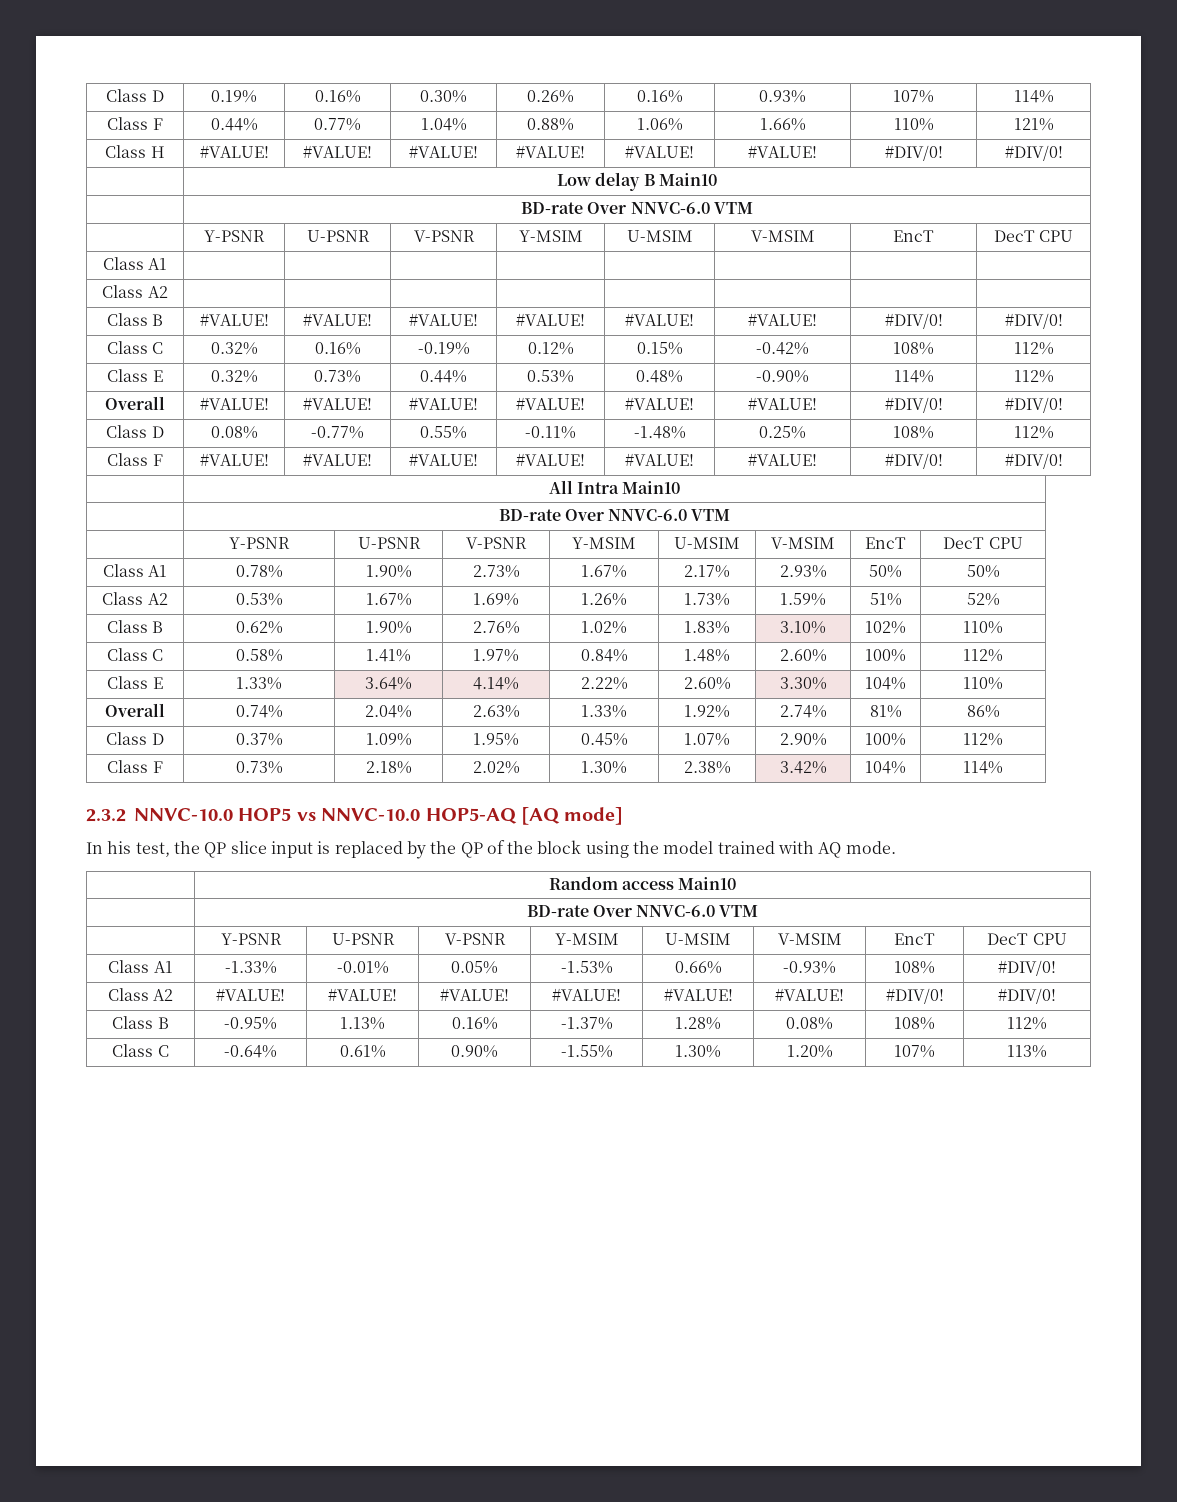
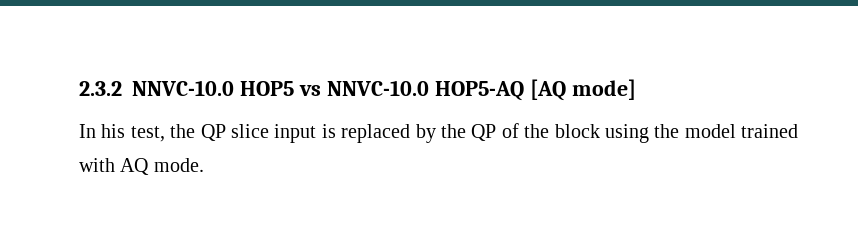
- Class D | 0.19% | 0.16% | 0.30% | 0.26% | 0.16% | 0.93% | 107% | 114%
- Class F | 0.44% | 0.77% | 1.04% | 0.88% | 1.06% | 1.66% | 110% | 121%
- Class H | #VALUE! | #VALUE! | #VALUE! | #VALUE! | #VALUE! | #VALUE! | #DIV/0! | #DIV/0!
- | Low delay B Main10
- | BD-rate Over NNVC-6.0 VTM
- | Y-PSNR | U-PSNR | V-PSNR | Y-MSIM | U-MSIM | V-MSIM | EncT | DecT CPU
- Class A1 | | | | | | | |
- Class A2 | | | | | | | |
- Class B | #VALUE! | #VALUE! | #VALUE! | #VALUE! | #VALUE! | #VALUE! | #DIV/0! | #DIV/0!
- Class C | 0.32% | 0.16% | -0.19% | 0.12% | 0.15% | -0.42% | 108% | 112%
- Class E | 0.32% | 0.73% | 0.44% | 0.53% | 0.48% | -0.90% | 114% | 112%
- Overall | #VALUE! | #VALUE! | #VALUE! | #VALUE! | #VALUE! | #VALUE! | #DIV/0! | #DIV/0!
- Class D | 0.08% | -0.77% | 0.55% | -0.11% | -1.48% | 0.25% | 108% | 112%
- Class F | #VALUE! | #VALUE! | #VALUE! | #VALUE! | #VALUE! | #VALUE! | #DIV/0! | #DIV/0!
- | All Intra Main10
- | BD-rate Over NNVC-6.0 VTM
- | Y-PSNR | U-PSNR | V-PSNR | Y-MSIM | U-MSIM | V-MSIM | EncT | DecT CPU
- Class A1 | 0.78% | 1.90% | 2.73% | 1.67% | 2.17% | 2.93% | 50% | 50%
- Class A2 | 0.53% | 1.67% | 1.69% | 1.26% | 1.73% | 1.59% | 51% | 52%
- Class B | 0.62% | 1.90% | 2.76% | 1.02% | 1.83% | 3.10% | 102% | 110%
- Class C | 0.58% | 1.41% | 1.97% | 0.84% | 1.48% | 2.60% | 100% | 112%
- Class E | 1.33% | 3.64% | 4.14% | 2.22% | 2.60% | 3.30% | 104% | 110%
- Overall | 0.74% | 2.04% | 2.63% | 1.33% | 1.92% | 2.74% | 81% | 86%
- Class D | 0.37% | 1.09% | 1.95% | 0.45% | 1.07% | 2.90% | 100% | 112%
- Class F | 0.73% | 2.18% | 2.02% | 1.30% | 2.38% | 3.42% | 104% | 114%
- | Random access Main10
- | BD-rate Over NNVC-6.0 VTM
- | Y-PSNR | U-PSNR | V-PSNR | Y-MSIM | U-MSIM | V-MSIM | EncT | DecT CPU
- Class A1 | -1.33% | -0.01% | 0.05% | -1.53% | 0.66% | -0.93% | 108% | #DIV/0!
- Class A2 | #VALUE! | #VALUE! | #VALUE! | #VALUE! | #VALUE! | #VALUE! | #DIV/0! | #DIV/0!
- Class B | -0.95% | 1.13% | 0.16% | -1.37% | 1.28% | 0.08% | 108% | 112%
- Class C | -0.64% | 0.61% | 0.90% | -1.55% | 1.30% | 1.20% | 107% | 113%

